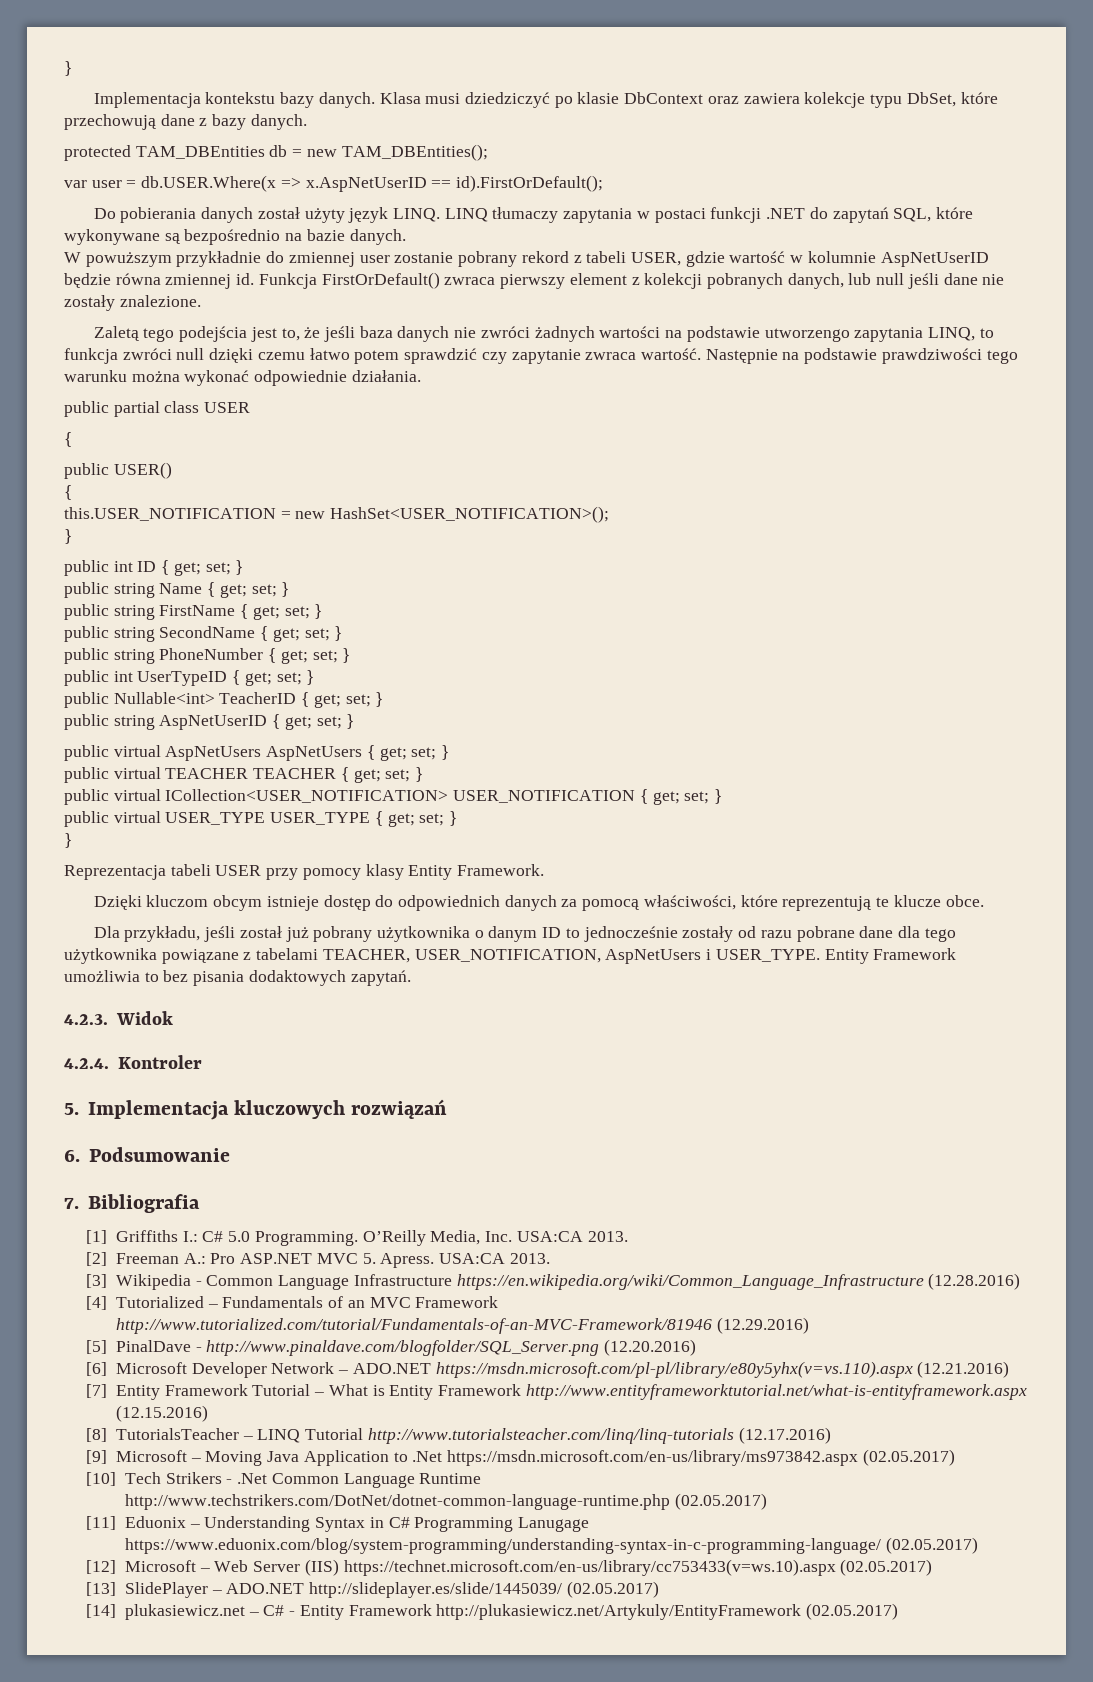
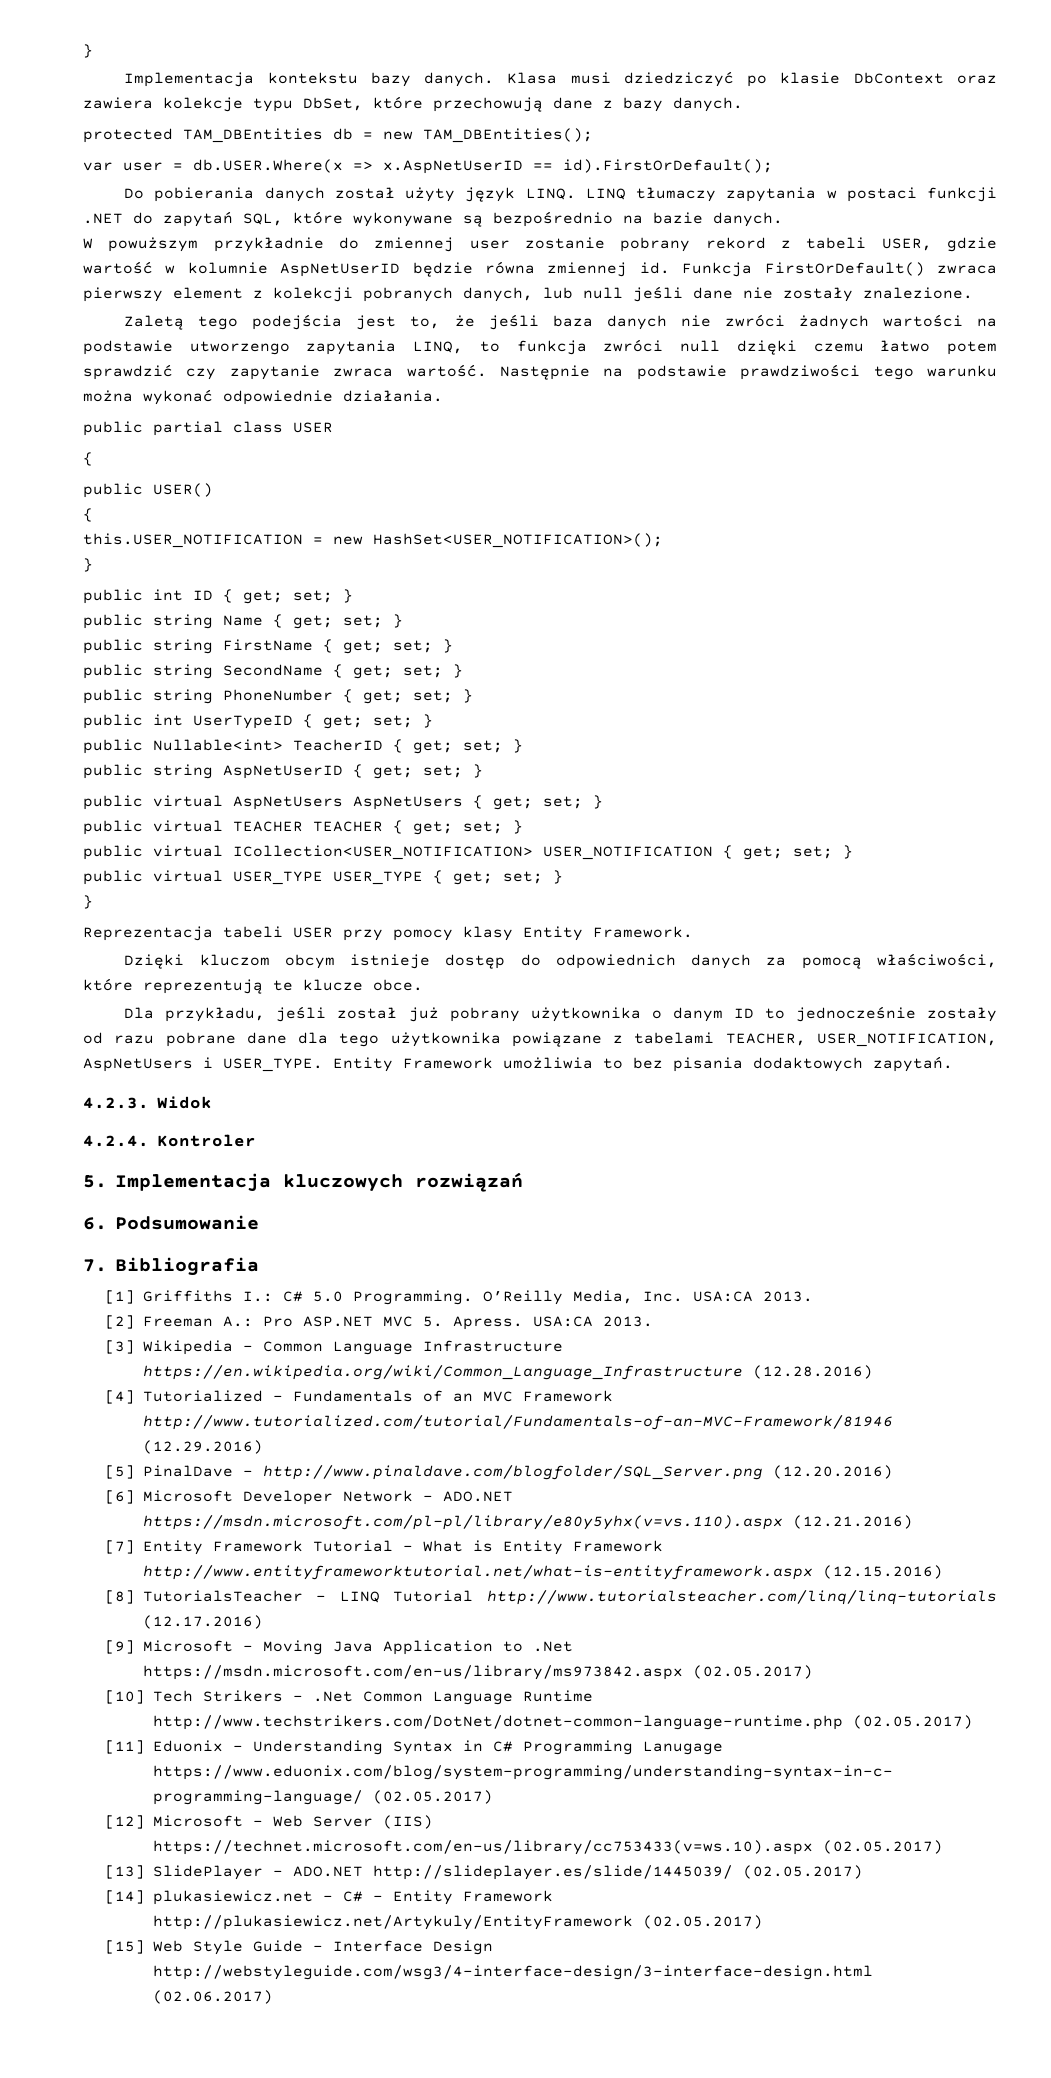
+ [15] Web Style Guide – Interface Design http://webstyleguide.com/wsg3/4-interface-design/3-interface-design.html (02.06.2017)

